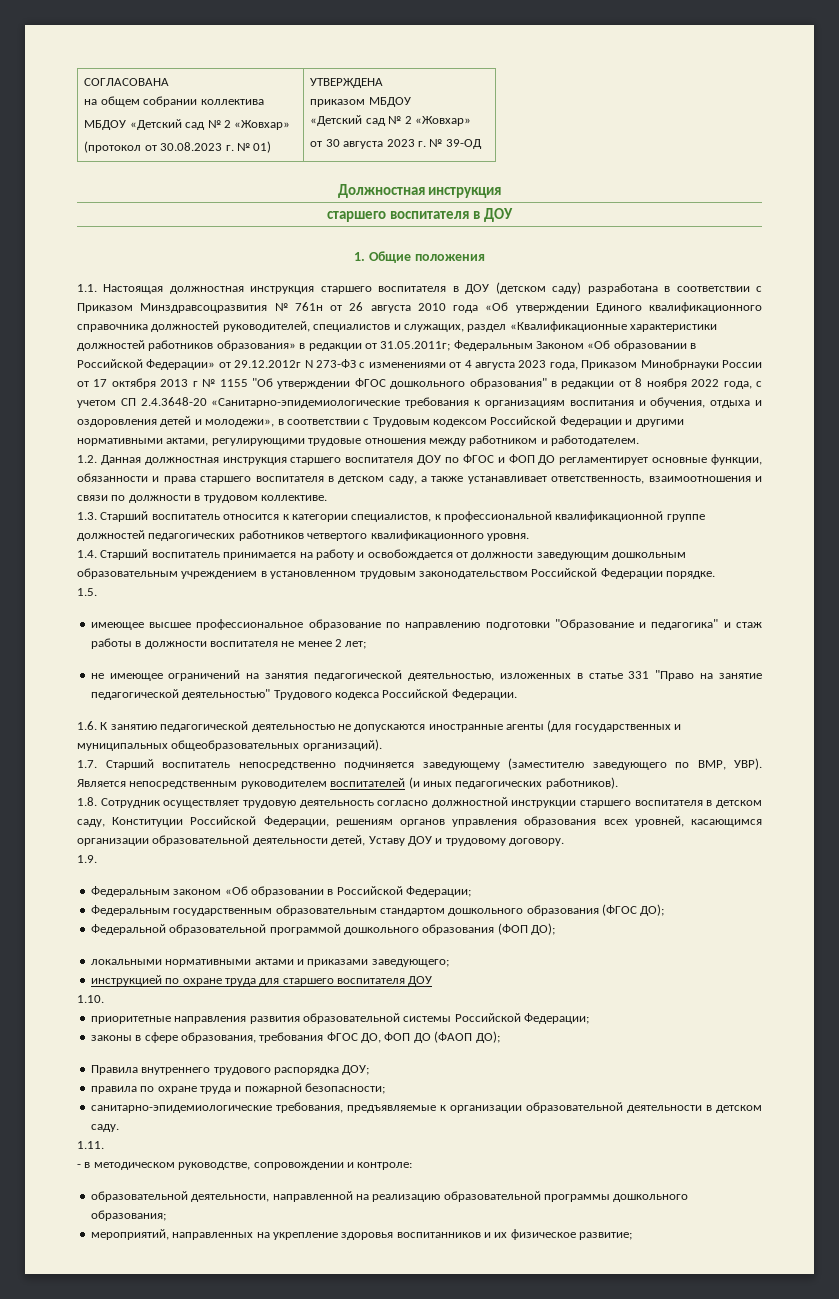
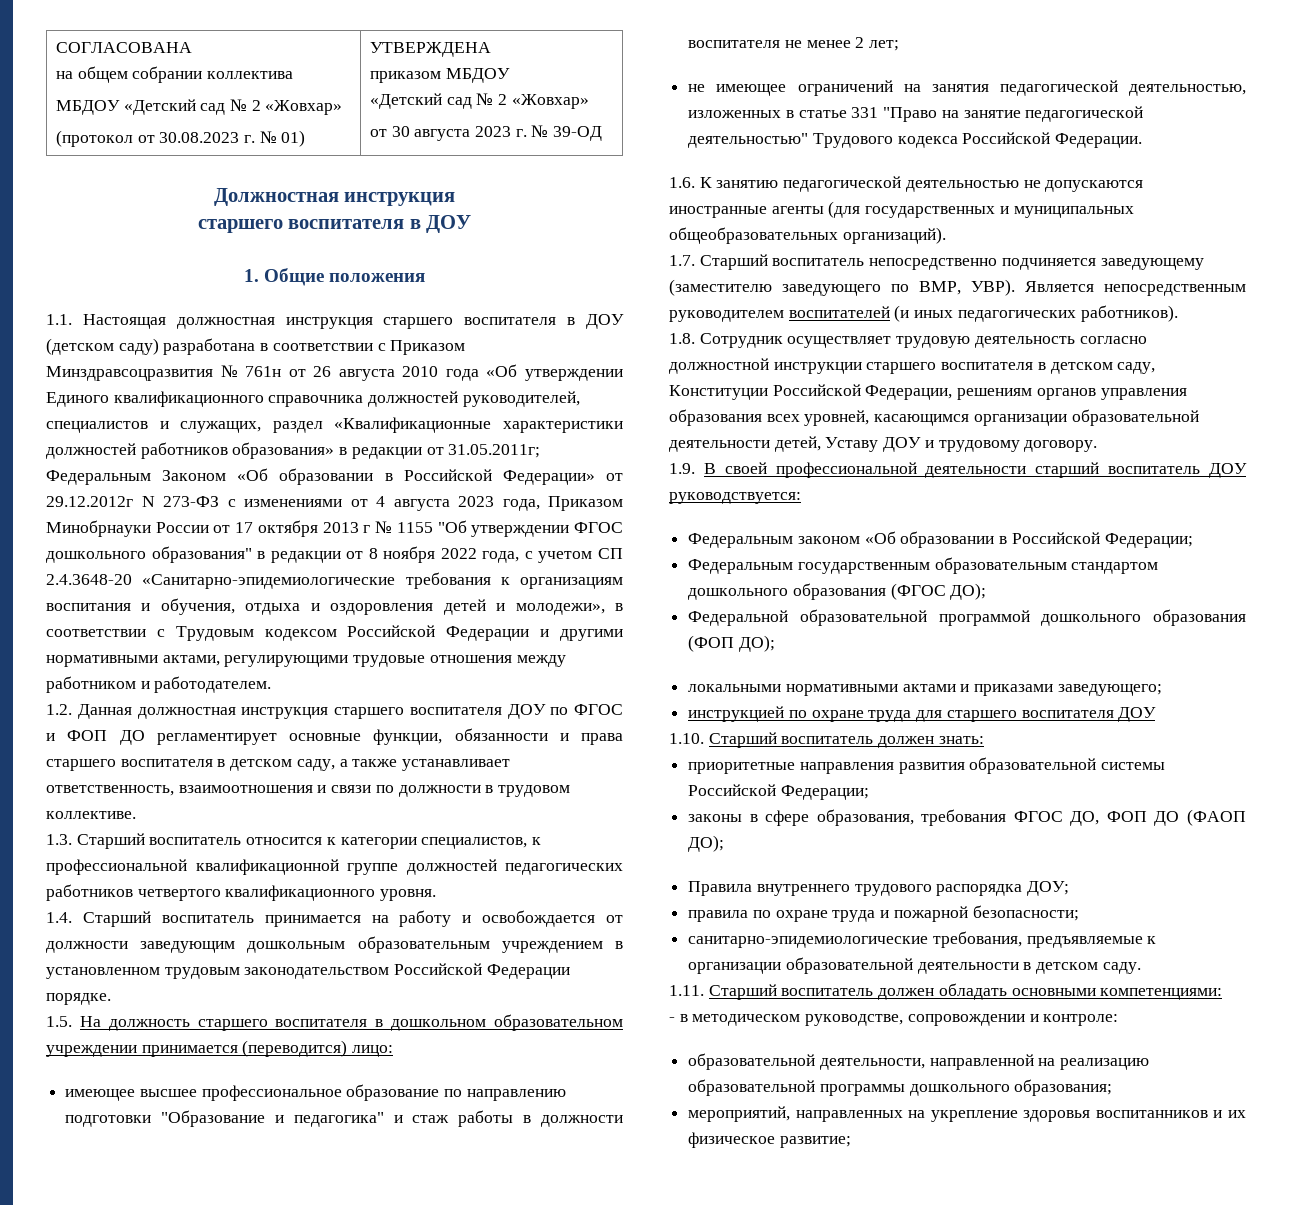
- 1.5.
+ 1.5. На должность старшего воспитателя в дошкольном образовательном учреждении принимается (переводится) лицо:
- 1.9.
+ 1.9. В своей профессиональной деятельности старший воспитатель ДОУ руководствуется:
- 1.10.
+ 1.10. Старший воспитатель должен знать:
- 1.11.
+ 1.11. Старший воспитатель должен обладать основными компетенциями:

